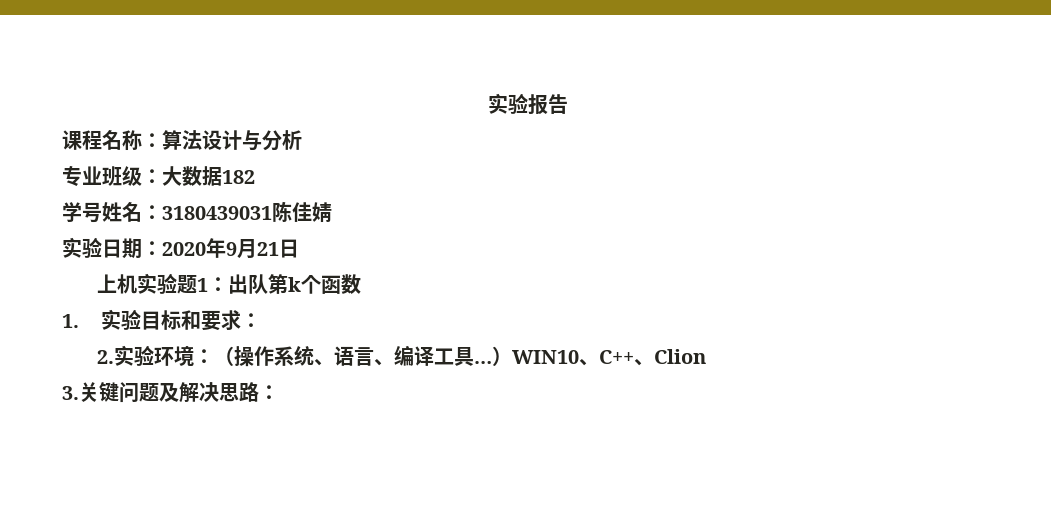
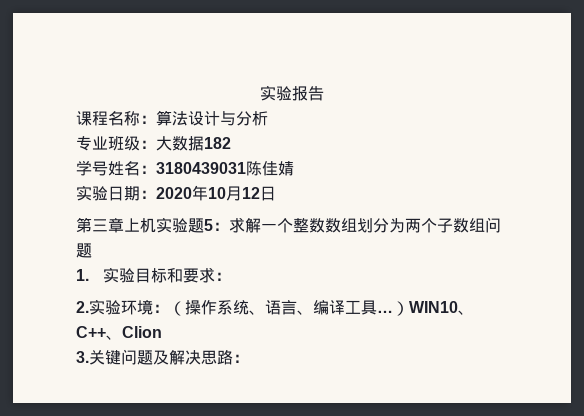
- 实验日期：2020年9月21日
+ 实验日期：2020年10月12日
- 上机实验题1：出队第k个函数
+ 第三章上机实验题5：求解一个整数数组划分为两个子数组问题

